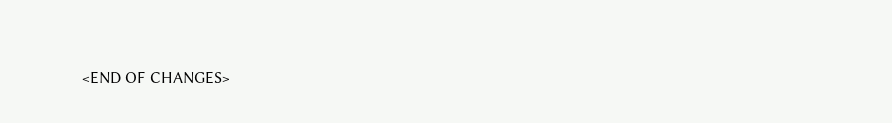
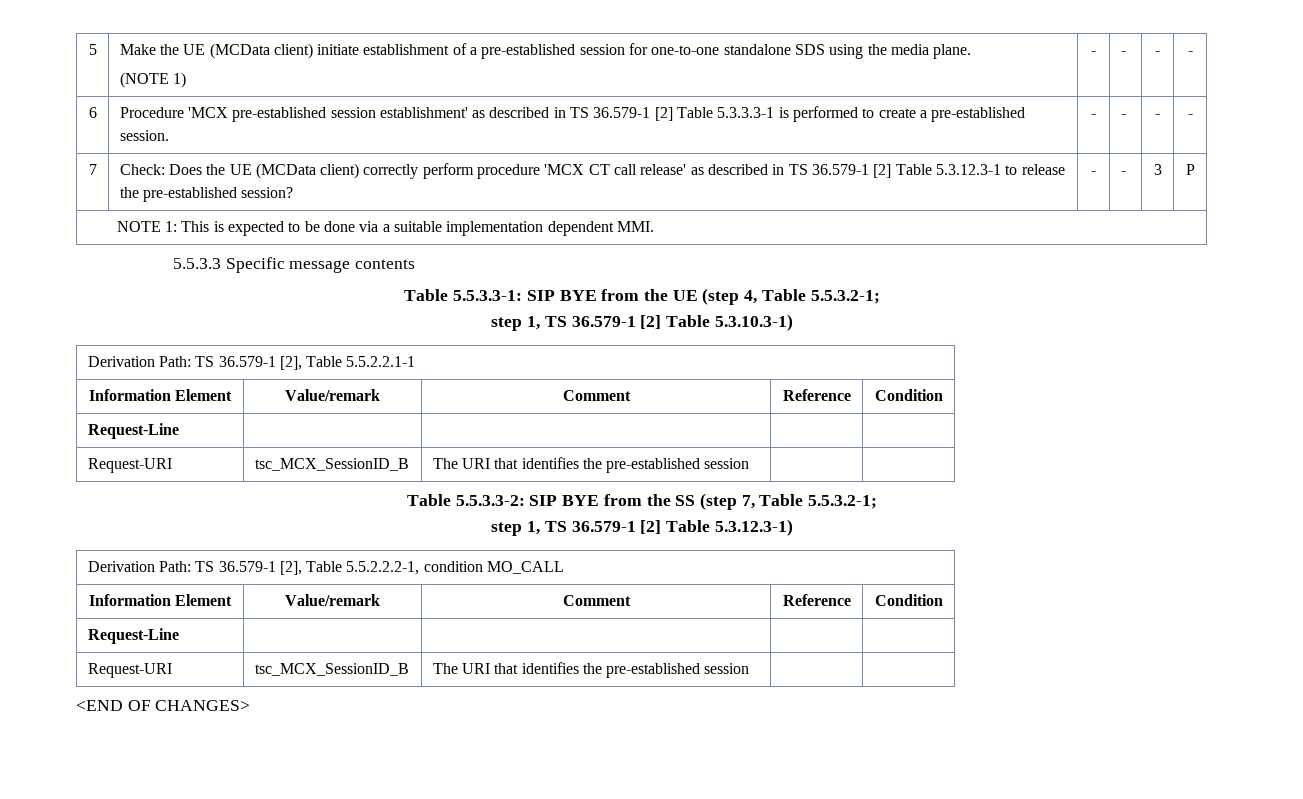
+ 5 | Make the UE (MCData client) initiate establishment of a pre-established session for one-to-one standalone SDS using the media plane.
+ (NOTE 1) | - | - | - | -
+ 6 | Procedure 'MCX pre-established session establishment' as described in TS 36.579-1 [2] Table 5.3.3.3-1 is performed to create a pre-established session. | - | - | - | -
+ 7 | Check: Does the UE (MCData client) correctly perform procedure 'MCX CT call release' as described in TS 36.579-1 [2] Table 5.3.12.3-1 to release the pre-established session? | - | - | 3 | P
+ NOTE 1: This is expected to be done via a suitable implementation dependent MMI.
+ 5.5.3.3 Specific message contents
+ Table 5.5.3.3-1: SIP BYE from the UE (step 4, Table 5.5.3.2-1;
+ step 1, TS 36.579-1 [2] Table 5.3.10.3-1)
+ Derivation Path: TS 36.579-1 [2], Table 5.5.2.2.1-1
+ Information Element | Value/remark | Comment | Reference | Condition
+ Request-Line | | | |
+ Request-URI | tsc_MCX_SessionID_B | The URI that identifies the pre-established session | |
+ Table 5.5.3.3-2: SIP BYE from the SS (step 7, Table 5.5.3.2-1;
+ step 1, TS 36.579-1 [2] Table 5.3.12.3-1)
+ Derivation Path: TS 36.579-1 [2], Table 5.5.2.2.2-1, condition MO_CALL
+ Information Element | Value/remark | Comment | Reference | Condition
+ Request-Line | | | |
+ Request-URI | tsc_MCX_SessionID_B | The URI that identifies the pre-established session | |

